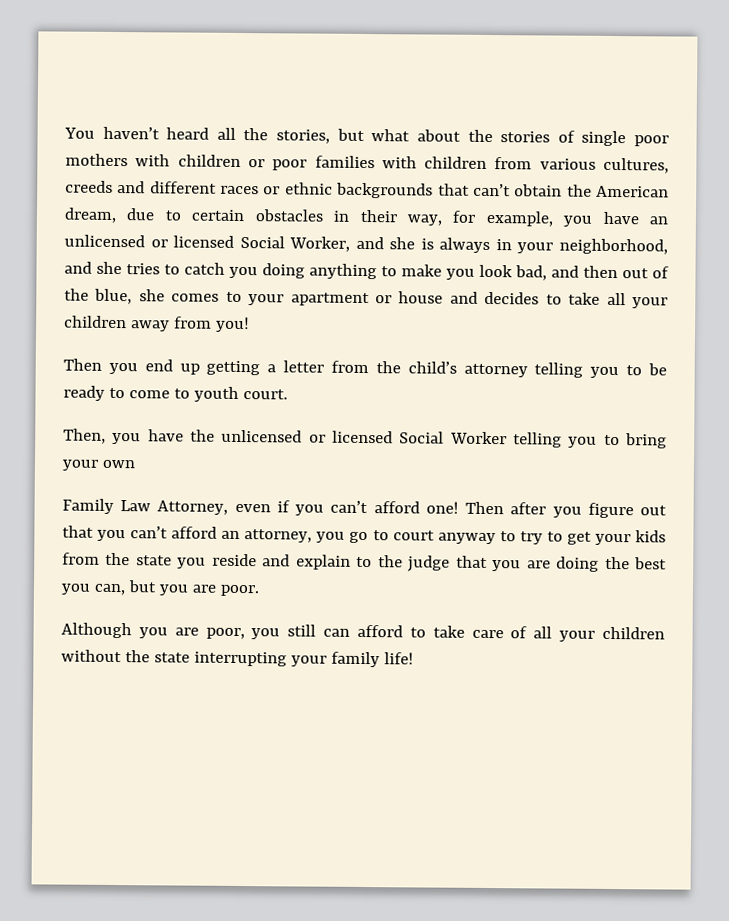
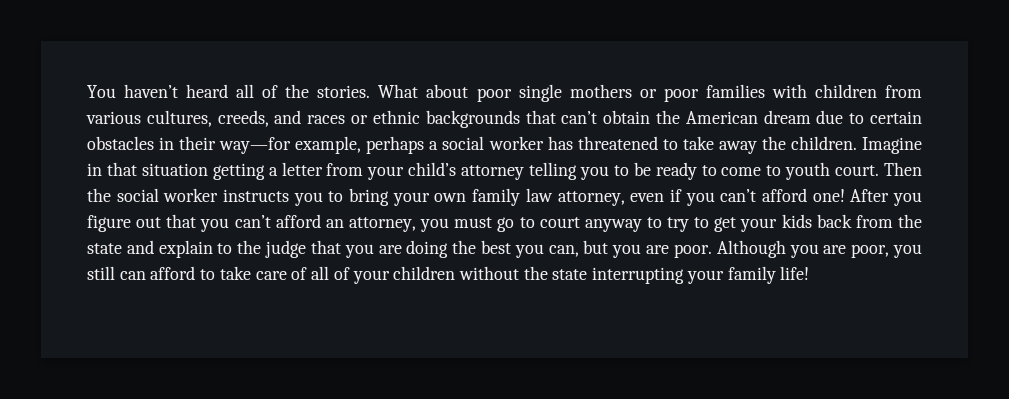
- You haven’t heard all the stories, but what about the stories of single poor mothers with children or poor families with children from various cultures, creeds and different races or ethnic backgrounds that can’t obtain the American dream, due to certain obstacles in their way, for example, you have an unlicensed or licensed Social Worker, and she is always in your neighborhood, and she tries to catch you doing anything to make you look bad, and then out of the blue, she comes to your apartment or house and decides to take all your children away from you!
- Then you end up getting a letter from the child’s attorney telling you to be ready to come to youth court.
- Then, you have the unlicensed or licensed Social Worker telling you to bring your own
- Family Law Attorney, even if you can’t afford one!
+ You haven’t heard all of the stories. What about poor single mothers or poor families with children from various cultures, creeds, and races or ethnic backgrounds that can’t obtain the American dream due to certain obstacles in their way—for example, perhaps a social worker has threatened to take away the children. Imagine in that situation getting a letter from your child’s attorney telling you to be ready to come to youth court. Then the social worker instructs you to bring your own family law attorney, even if you can’t afford one!
- Then after you figure out that you can’t afford an attorney, you go to court anyway to try to get your kids from the state you reside and explain to the judge that you are doing the best you can, but you are poor.
- Although you are poor, you still can afford to take care of all your children without the state interrupting your family life!
+ After you figure out that you can’t afford an attorney, you must go to court anyway to try to get your kids back from the state and explain to the judge that you are doing the best you can, but you are poor. Although you are poor, you still can afford to take care of all of your children without the state interrupting your family life!

